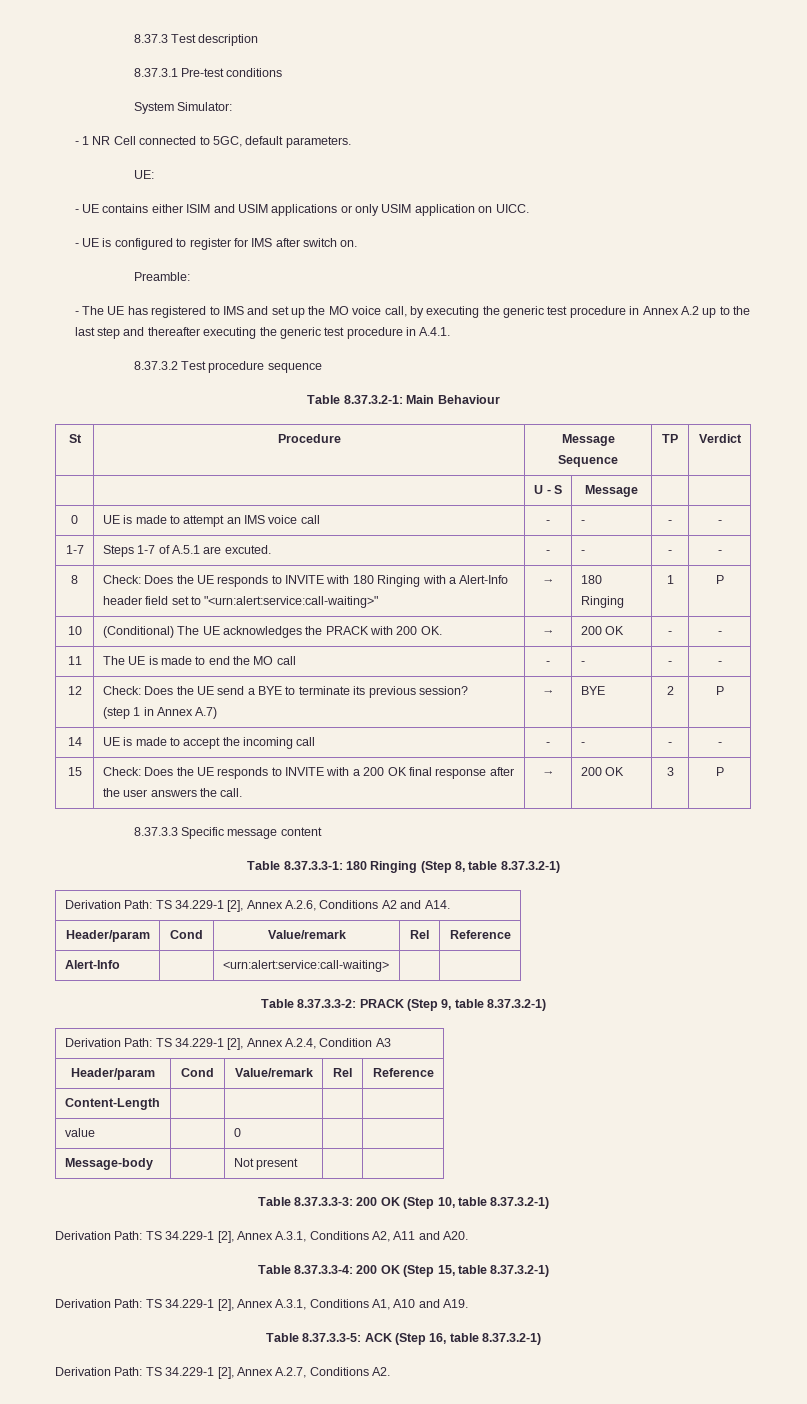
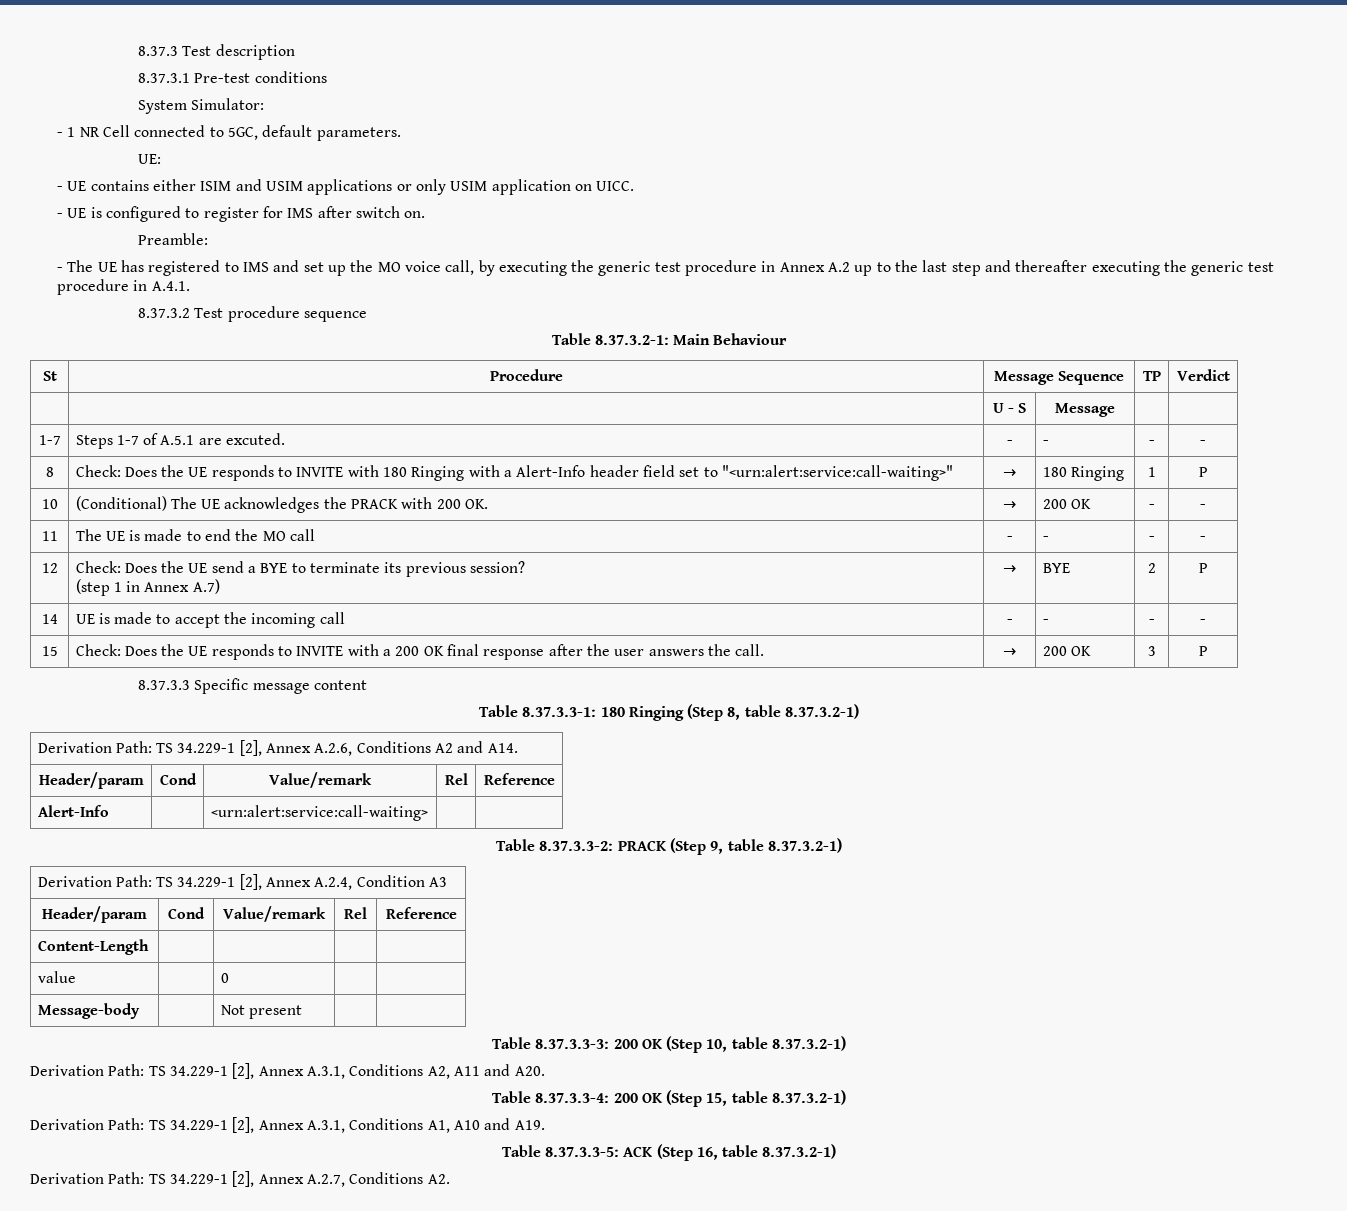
- 0 | UE is made to attempt an IMS voice call | - | - | - | -

